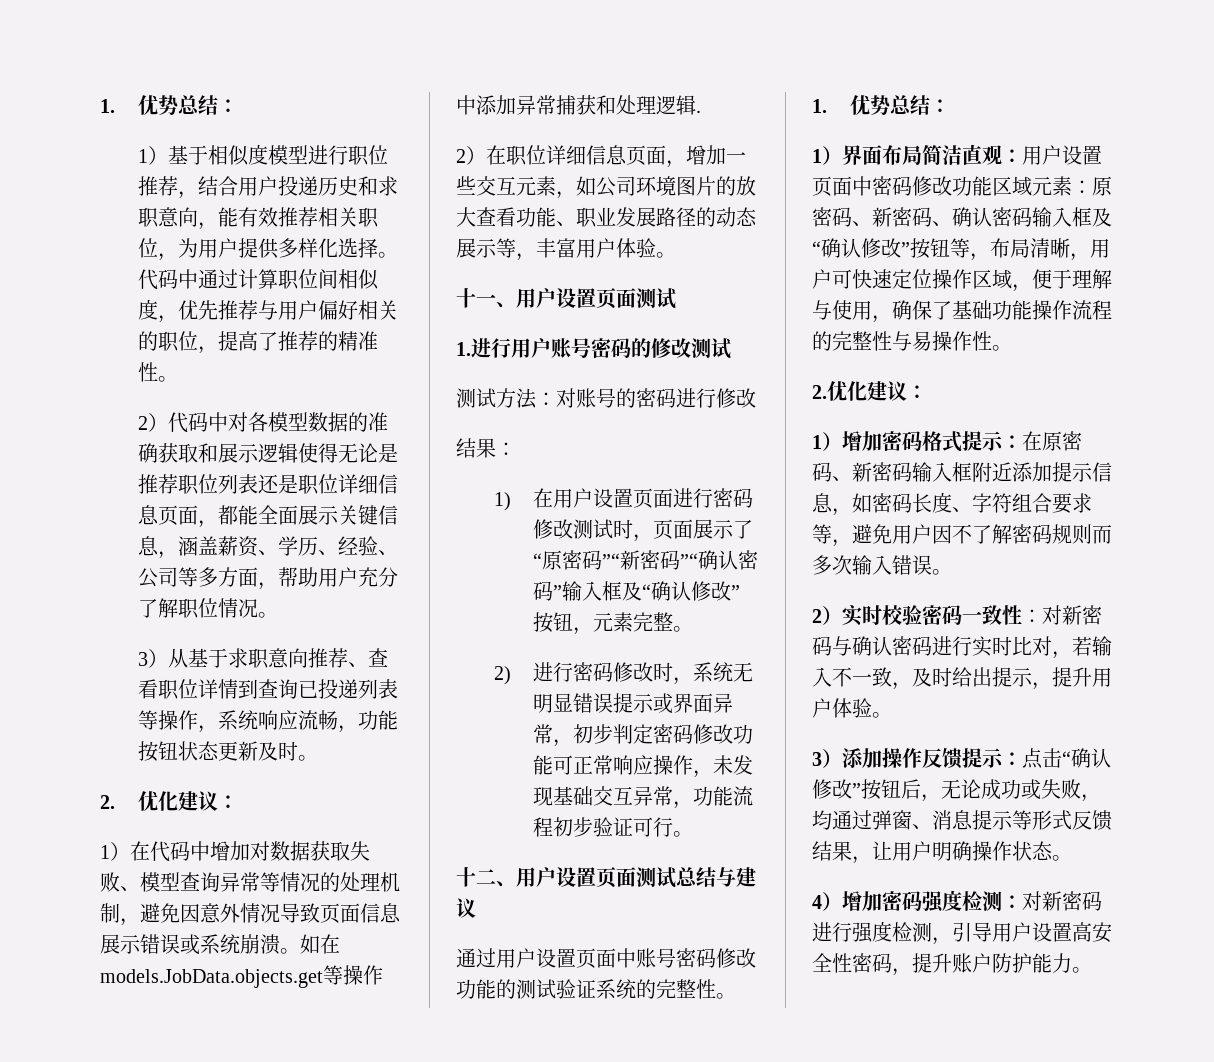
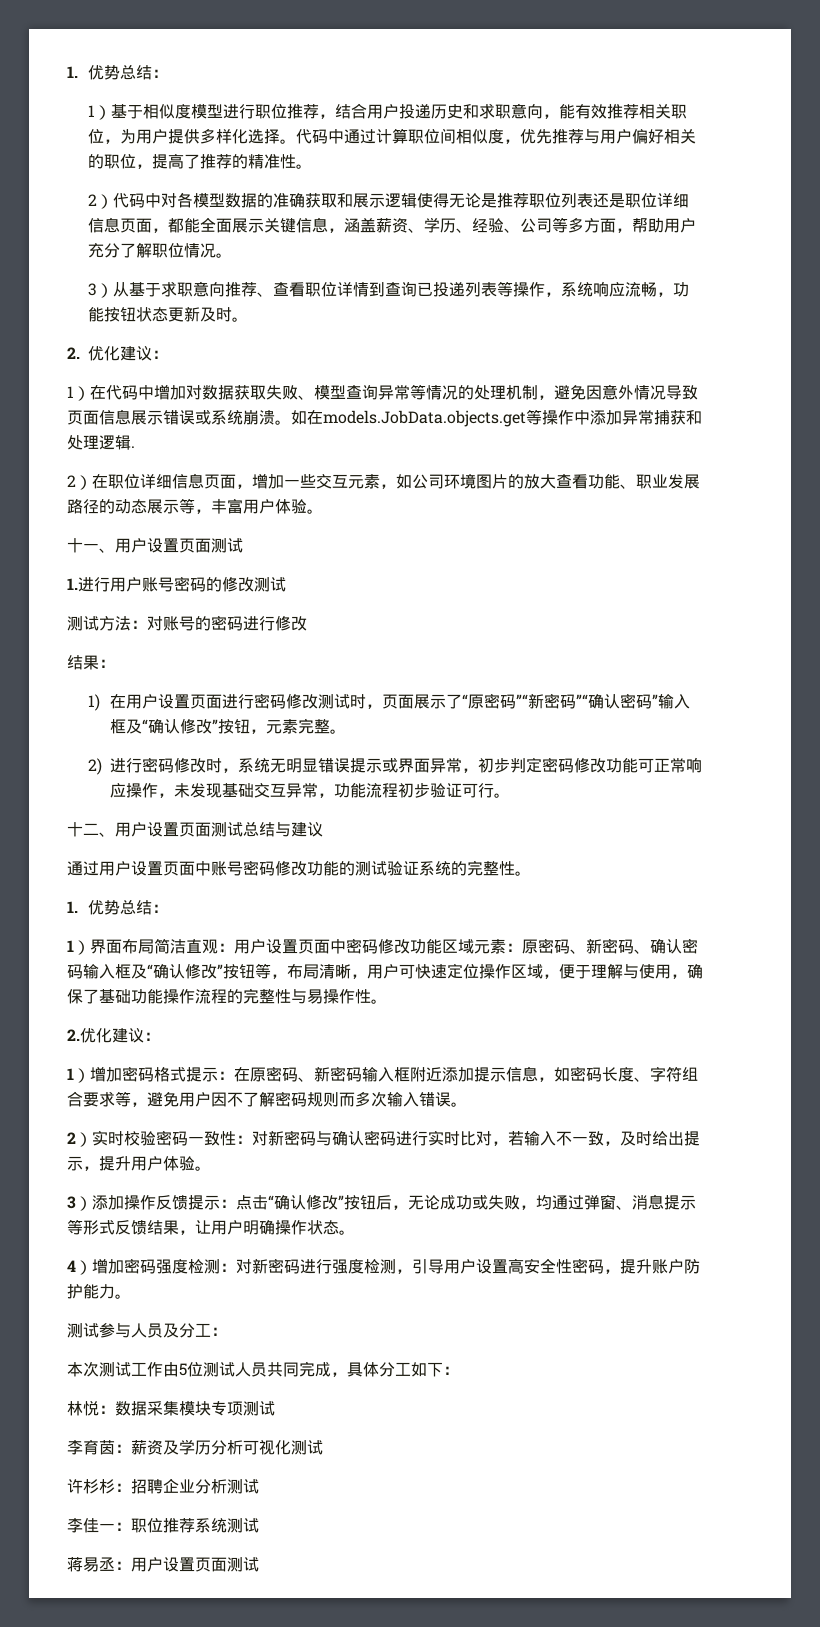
+ 测试参与人员及分工：
+ 本次测试工作由5位测试人员共同完成，具体分工如下：
+ 林悦：数据采集模块专项测试
+ 李育茵：薪资及学历分析可视化测试
+ 许杉杉：招聘企业分析测试
+ 李佳一：职位推荐系统测试
+ 蒋易丞：用户设置页面测试

